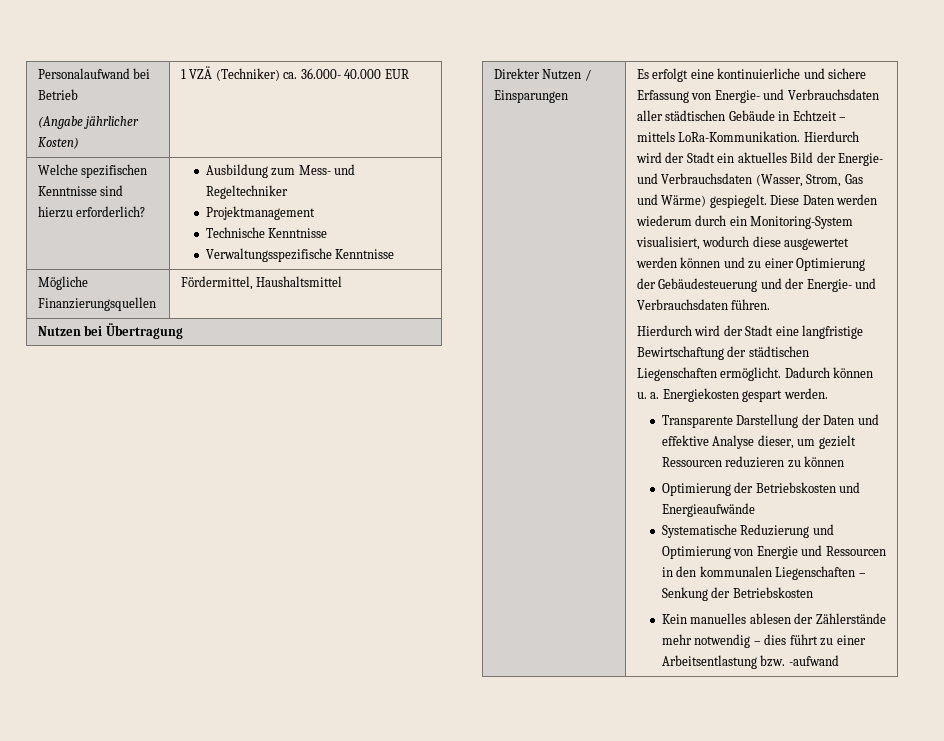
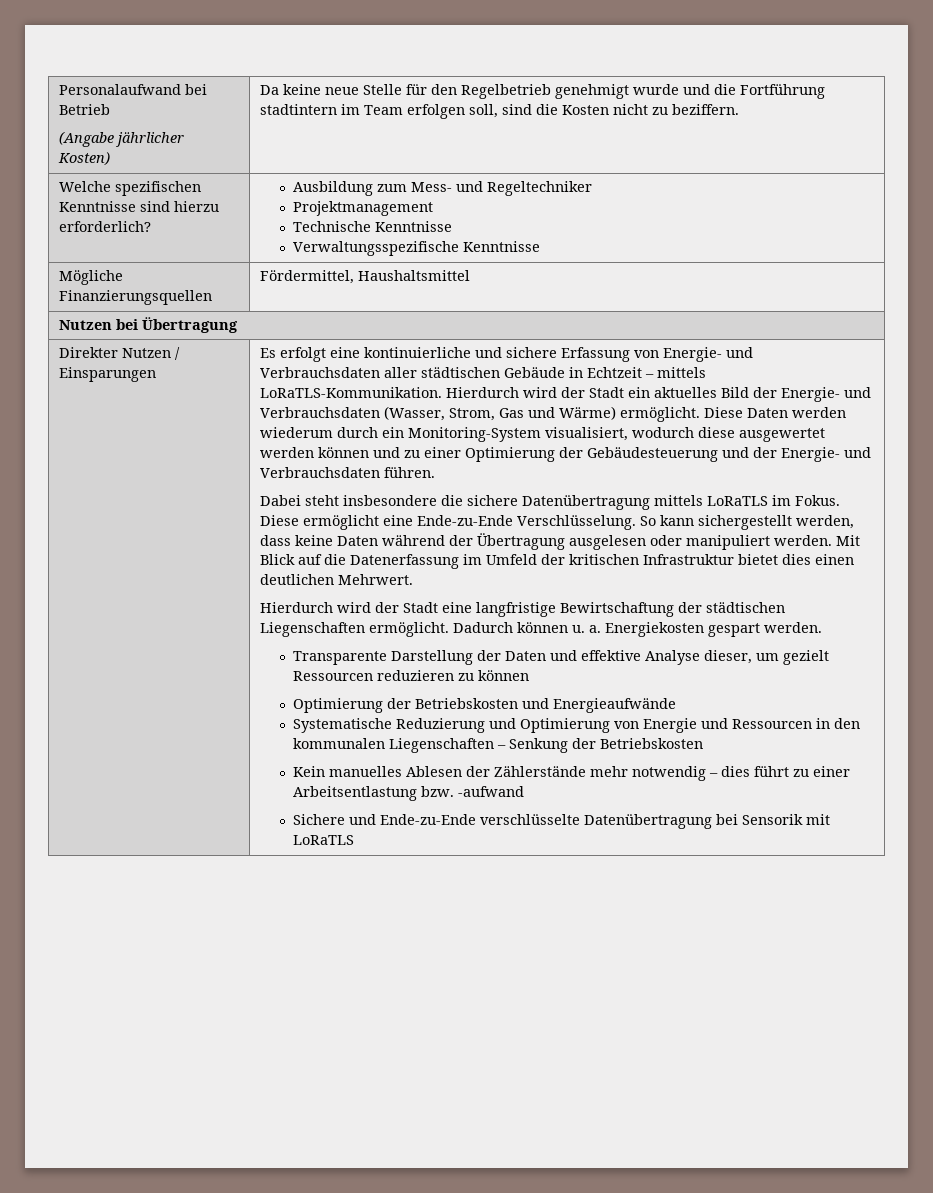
  Personalaufwand bei Betrieb
- (Angabe jährlicher Kosten) | 1 VZÄ (Techniker) ca. 36.000- 40.000 EUR
+ (Angabe jährlicher Kosten) | Da keine neue Stelle für den Regelbetrieb genehmigt wurde und die Fortführung stadtintern im Team erfolgen soll, sind die Kosten nicht zu beziffern.
- Es erfolgt eine kontinuierliche und sichere Erfassung von Energie- und Verbrauchsdaten aller städtischen Gebäude in Echtzeit – mittels LoRa-Kommunikation.
+ Es erfolgt eine kontinuierliche und sichere Erfassung von Energie- und Verbrauchsdaten aller städtischen Gebäude in Echtzeit – mittels LoRaTLS-Kommunikation.
- Hierdurch wird der Stadt ein aktuelles Bild der Energie- und Verbrauchsdaten (Wasser, Strom, Gas und Wärme) gespiegelt.
+ Hierdurch wird der Stadt ein aktuelles Bild der Energie- und Verbrauchsdaten (Wasser, Strom, Gas und Wärme) ermöglicht.
+ Dabei steht insbesondere die sichere Datenübertragung mittels LoRaTLS im Fokus. Diese ermöglicht eine Ende-zu-Ende Verschlüsselung. So kann sichergestellt werden, dass keine Daten während der Übertragung ausgelesen oder manipuliert werden. Mit Blick auf die Datenerfassung im Umfeld der kritischen Infrastruktur bietet dies einen deutlichen Mehrwert.
- Kein manuelles ablesen der Zählerstände mehr notwendig – dies führt zu einer Arbeitsentlastung bzw. -aufwand
+ Kein manuelles Ablesen der Zählerstände mehr notwendig – dies führt zu einer Arbeitsentlastung bzw. -aufwand
+ Sichere und Ende-zu-Ende verschlüsselte Datenübertragung bei Sensorik mit LoRaTLS

